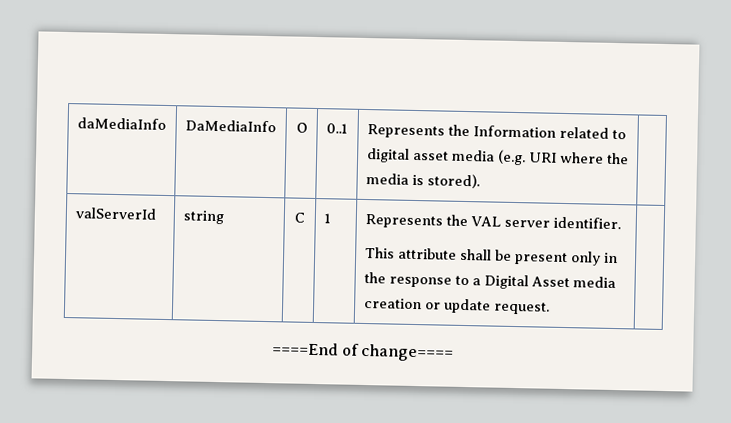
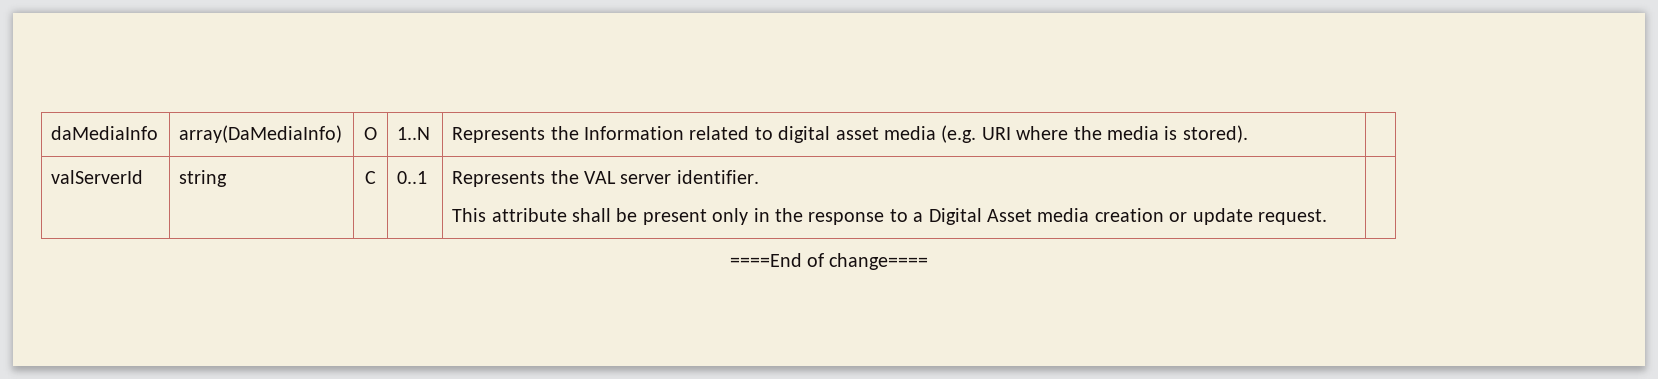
- daMediaInfo | DaMediaInfo | O | 0..1 | Represents the Information related to digital asset media (e.g. URI where the media is stored). |
+ daMediaInfo | array(DaMediaInfo) | O | 1..N | Represents the Information related to digital asset media (e.g. URI where the media is stored). |
- valServerId | string | C | 1 | Represents the VAL server identifier.
+ valServerId | string | C | 0..1 | Represents the VAL server identifier.

